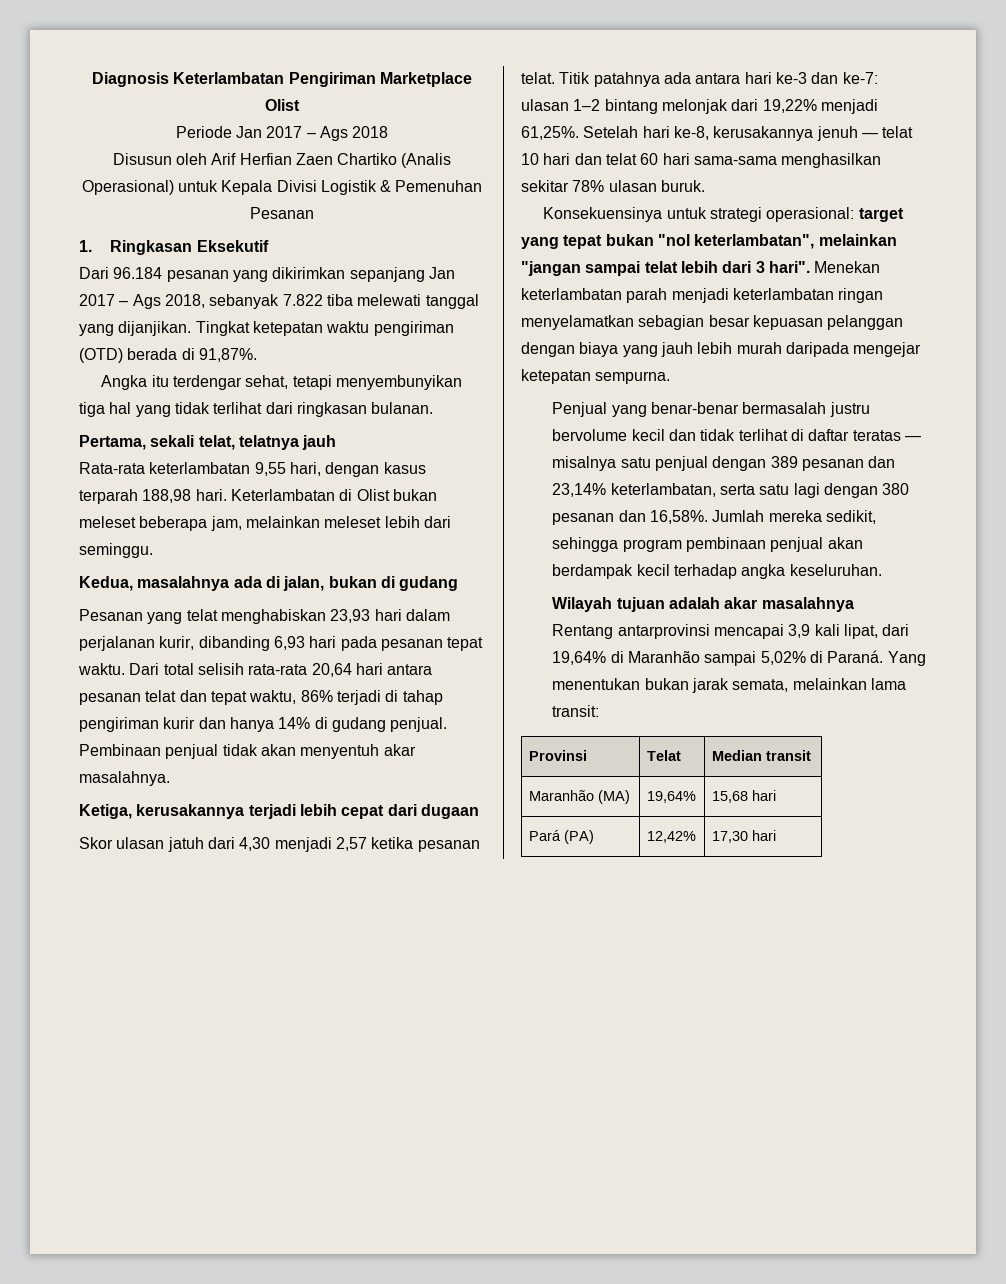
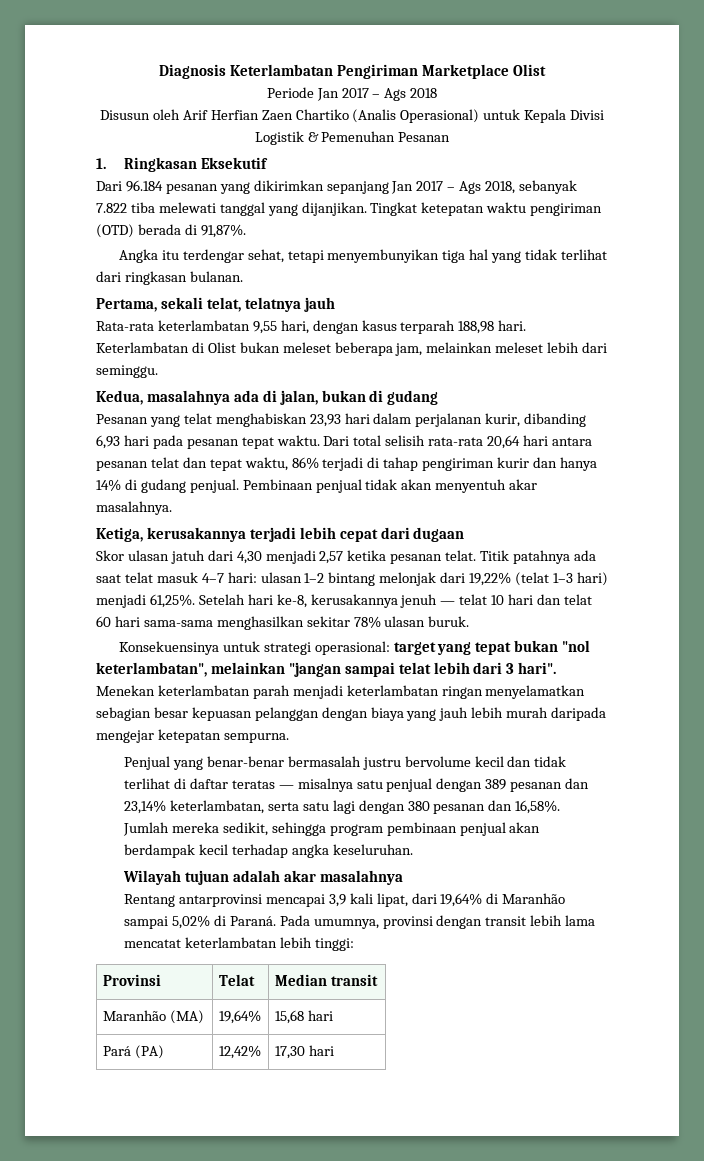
- Titik patahnya ada antara hari ke-3 dan ke-7: ulasan 1–2 bintang melonjak dari 19,22% menjadi 61,25%.
+ Titik patahnya ada saat telat masuk 4–7 hari: ulasan 1–2 bintang melonjak dari 19,22% (telat 1–3 hari) menjadi 61,25%.
- Yang menentukan bukan jarak semata, melainkan lama transit:
+ Pada umumnya, provinsi dengan transit lebih lama mencatat keterlambatan lebih tinggi:

